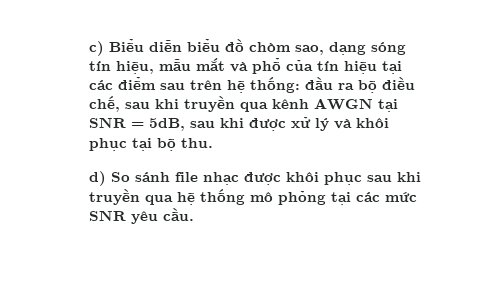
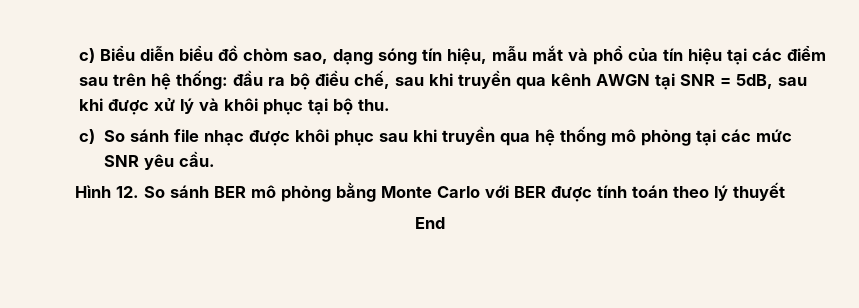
- d) So sánh file nhạc được khôi phục sau khi truyền qua hệ thống mô phỏng tại các mức SNR yêu cầu.
+ c) So sánh file nhạc được khôi phục sau khi truyền qua hệ thống mô phỏng tại các mức SNR yêu cầu.
+ Hình 12. So sánh BER mô phỏng bằng Monte Carlo với BER được tính toán theo lý thuyết
+ End

